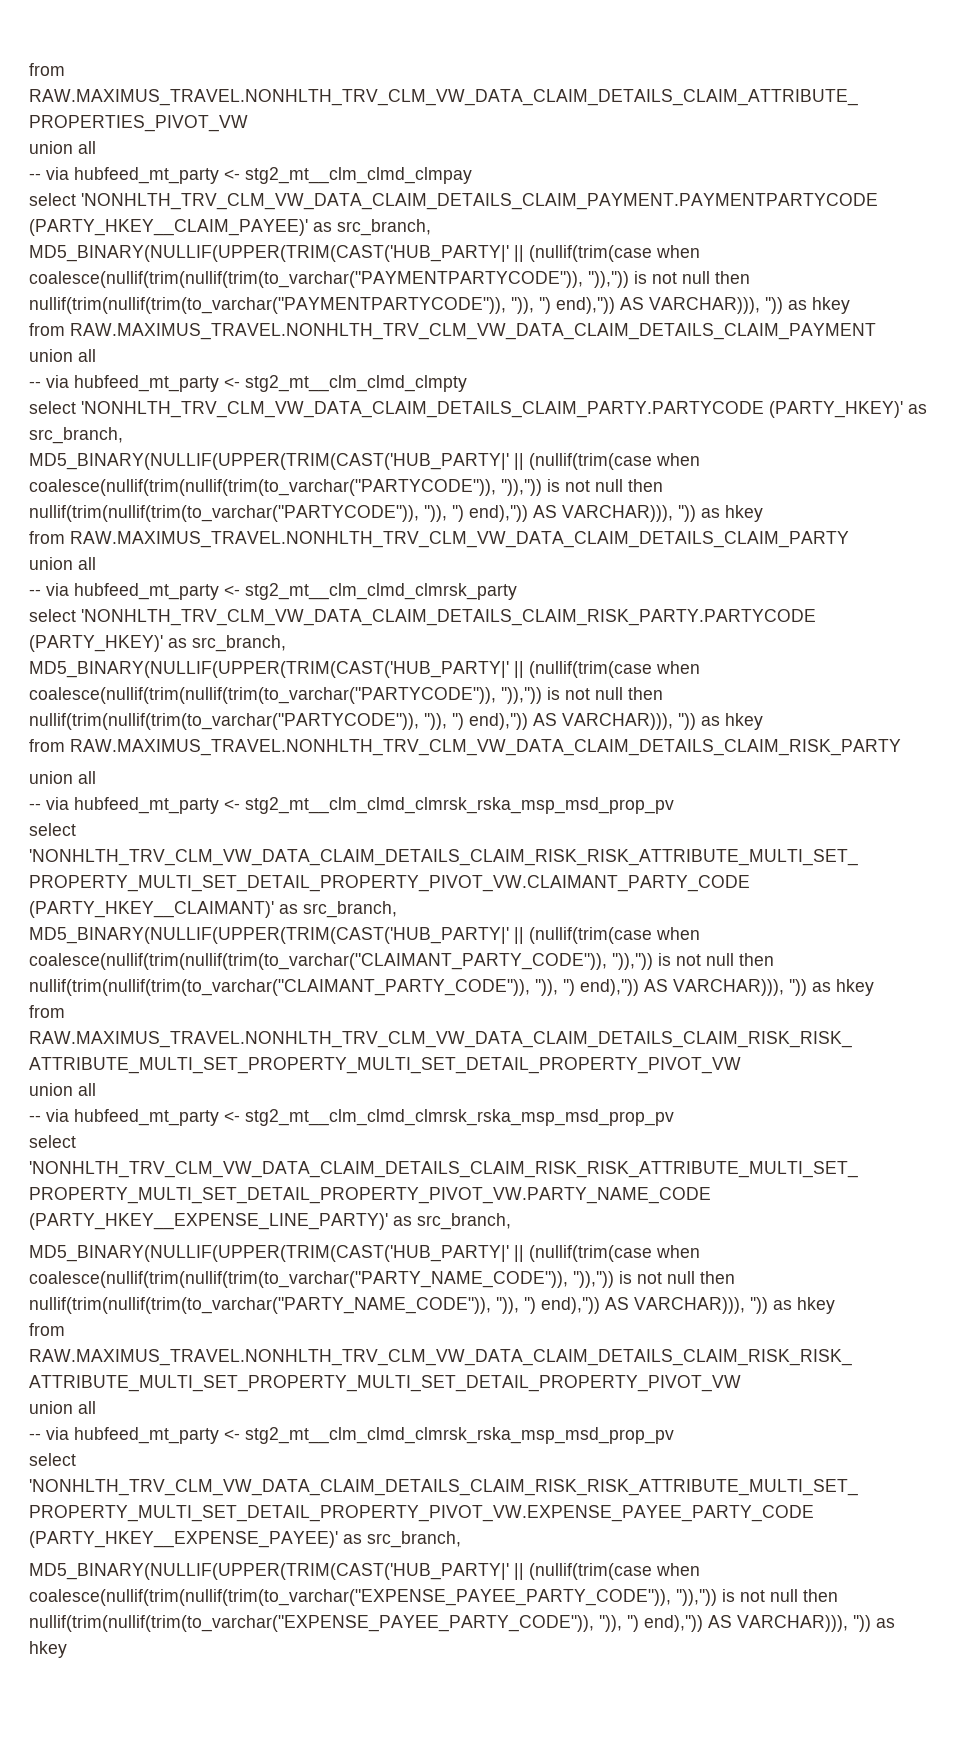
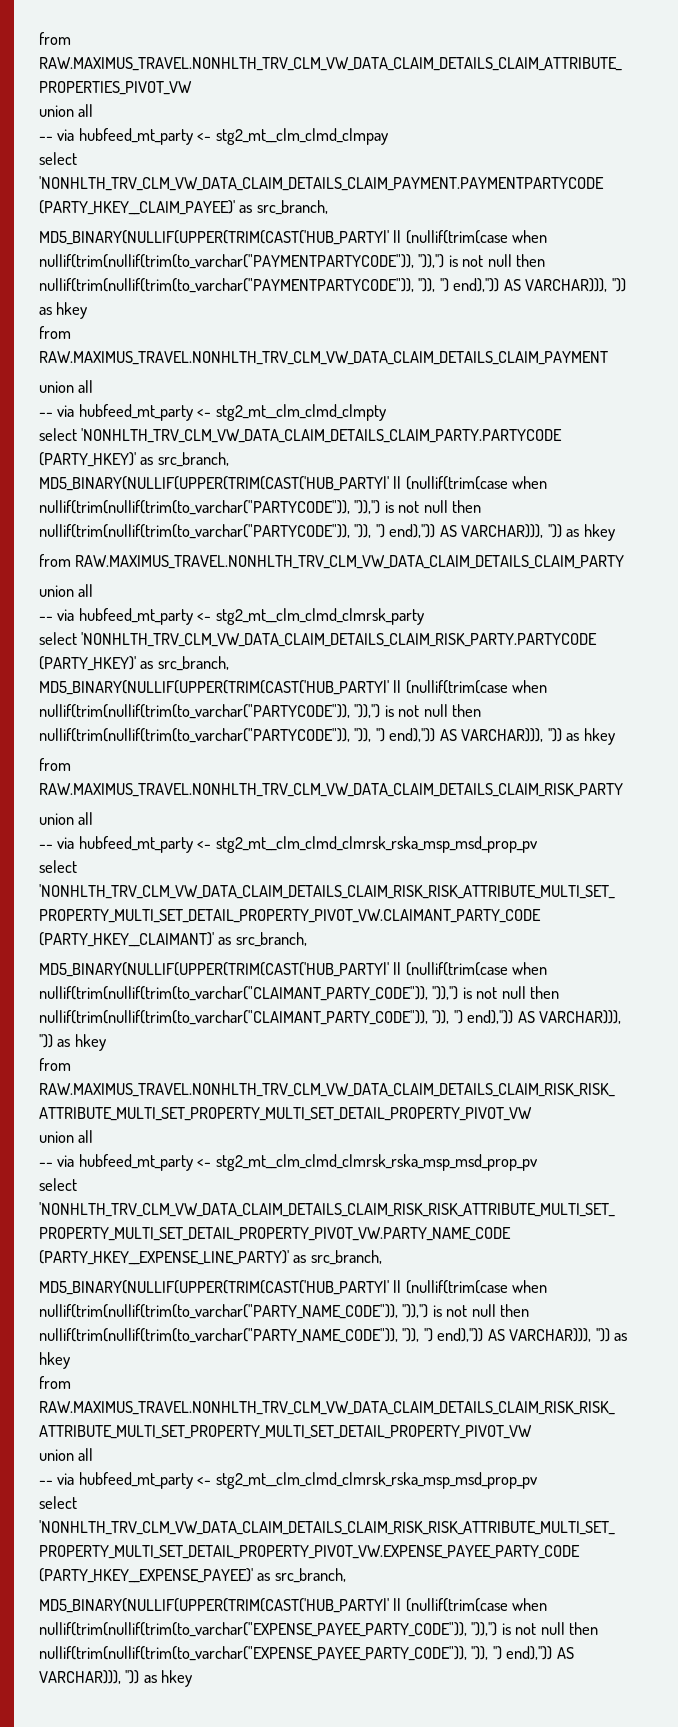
- MD5_BINARY(NULLIF(UPPER(TRIM(CAST('HUB_PARTY|' || (nullif(trim(case when coalesce(nullif(trim(nullif(trim(to_varchar("PAYMENTPARTYCODE")), '')),'')) is not null then nullif(trim(nullif(trim(to_varchar("PAYMENTPARTYCODE")), '')), '') end),'')) AS VARCHAR))), '')) as hkey
+ MD5_BINARY(NULLIF(UPPER(TRIM(CAST('HUB_PARTY|' || (nullif(trim(case when nullif(trim(nullif(trim(to_varchar("PAYMENTPARTYCODE")), '')),'') is not null then nullif(trim(nullif(trim(to_varchar("PAYMENTPARTYCODE")), '')), '') end),'')) AS VARCHAR))), '')) as hkey
  select 'NONHLTH_TRV_CLM_VW_DATA_CLAIM_DETAILS_CLAIM_PARTY.PARTYCODE (PARTY_HKEY)' as src_branch,
- MD5_BINARY(NULLIF(UPPER(TRIM(CAST('HUB_PARTY|' || (nullif(trim(case when coalesce(nullif(trim(nullif(trim(to_varchar("PARTYCODE")), '')),'')) is not null then nullif(trim(nullif(trim(to_varchar("PARTYCODE")), '')), '') end),'')) AS VARCHAR))), '')) as hkey
+ MD5_BINARY(NULLIF(UPPER(TRIM(CAST('HUB_PARTY|' || (nullif(trim(case when nullif(trim(nullif(trim(to_varchar("PARTYCODE")), '')),'') is not null then nullif(trim(nullif(trim(to_varchar("PARTYCODE")), '')), '') end),'')) AS VARCHAR))), '')) as hkey
  select 'NONHLTH_TRV_CLM_VW_DATA_CLAIM_DETAILS_CLAIM_RISK_PARTY.PARTYCODE (PARTY_HKEY)' as src_branch,
- MD5_BINARY(NULLIF(UPPER(TRIM(CAST('HUB_PARTY|' || (nullif(trim(case when coalesce(nullif(trim(nullif(trim(to_varchar("PARTYCODE")), '')),'')) is not null then nullif(trim(nullif(trim(to_varchar("PARTYCODE")), '')), '') end),'')) AS VARCHAR))), '')) as hkey
+ MD5_BINARY(NULLIF(UPPER(TRIM(CAST('HUB_PARTY|' || (nullif(trim(case when nullif(trim(nullif(trim(to_varchar("PARTYCODE")), '')),'') is not null then nullif(trim(nullif(trim(to_varchar("PARTYCODE")), '')), '') end),'')) AS VARCHAR))), '')) as hkey
- MD5_BINARY(NULLIF(UPPER(TRIM(CAST('HUB_PARTY|' || (nullif(trim(case when coalesce(nullif(trim(nullif(trim(to_varchar("CLAIMANT_PARTY_CODE")), '')),'')) is not null then nullif(trim(nullif(trim(to_varchar("CLAIMANT_PARTY_CODE")), '')), '') end),'')) AS VARCHAR))), '')) as hkey
+ MD5_BINARY(NULLIF(UPPER(TRIM(CAST('HUB_PARTY|' || (nullif(trim(case when nullif(trim(nullif(trim(to_varchar("CLAIMANT_PARTY_CODE")), '')),'') is not null then nullif(trim(nullif(trim(to_varchar("CLAIMANT_PARTY_CODE")), '')), '') end),'')) AS VARCHAR))), '')) as hkey
- MD5_BINARY(NULLIF(UPPER(TRIM(CAST('HUB_PARTY|' || (nullif(trim(case when coalesce(nullif(trim(nullif(trim(to_varchar("PARTY_NAME_CODE")), '')),'')) is not null then nullif(trim(nullif(trim(to_varchar("PARTY_NAME_CODE")), '')), '') end),'')) AS VARCHAR))), '')) as hkey
+ MD5_BINARY(NULLIF(UPPER(TRIM(CAST('HUB_PARTY|' || (nullif(trim(case when nullif(trim(nullif(trim(to_varchar("PARTY_NAME_CODE")), '')),'') is not null then nullif(trim(nullif(trim(to_varchar("PARTY_NAME_CODE")), '')), '') end),'')) AS VARCHAR))), '')) as hkey
- MD5_BINARY(NULLIF(UPPER(TRIM(CAST('HUB_PARTY|' || (nullif(trim(case when coalesce(nullif(trim(nullif(trim(to_varchar("EXPENSE_PAYEE_PARTY_CODE")), '')),'')) is not null then nullif(trim(nullif(trim(to_varchar("EXPENSE_PAYEE_PARTY_CODE")), '')), '') end),'')) AS VARCHAR))), '')) as hkey
+ MD5_BINARY(NULLIF(UPPER(TRIM(CAST('HUB_PARTY|' || (nullif(trim(case when nullif(trim(nullif(trim(to_varchar("EXPENSE_PAYEE_PARTY_CODE")), '')),'') is not null then nullif(trim(nullif(trim(to_varchar("EXPENSE_PAYEE_PARTY_CODE")), '')), '') end),'')) AS VARCHAR))), '')) as hkey

